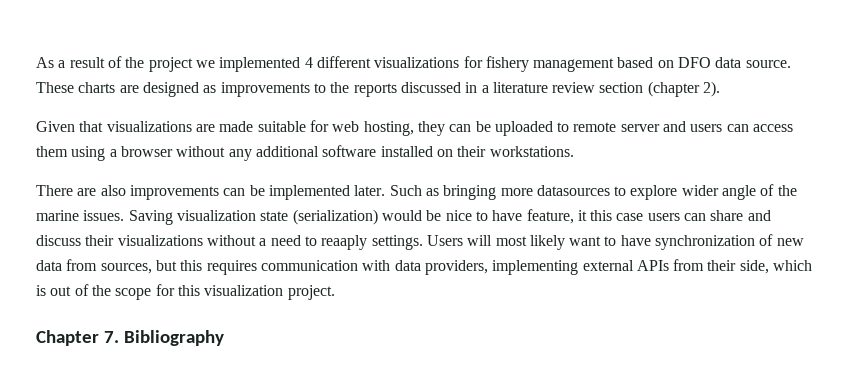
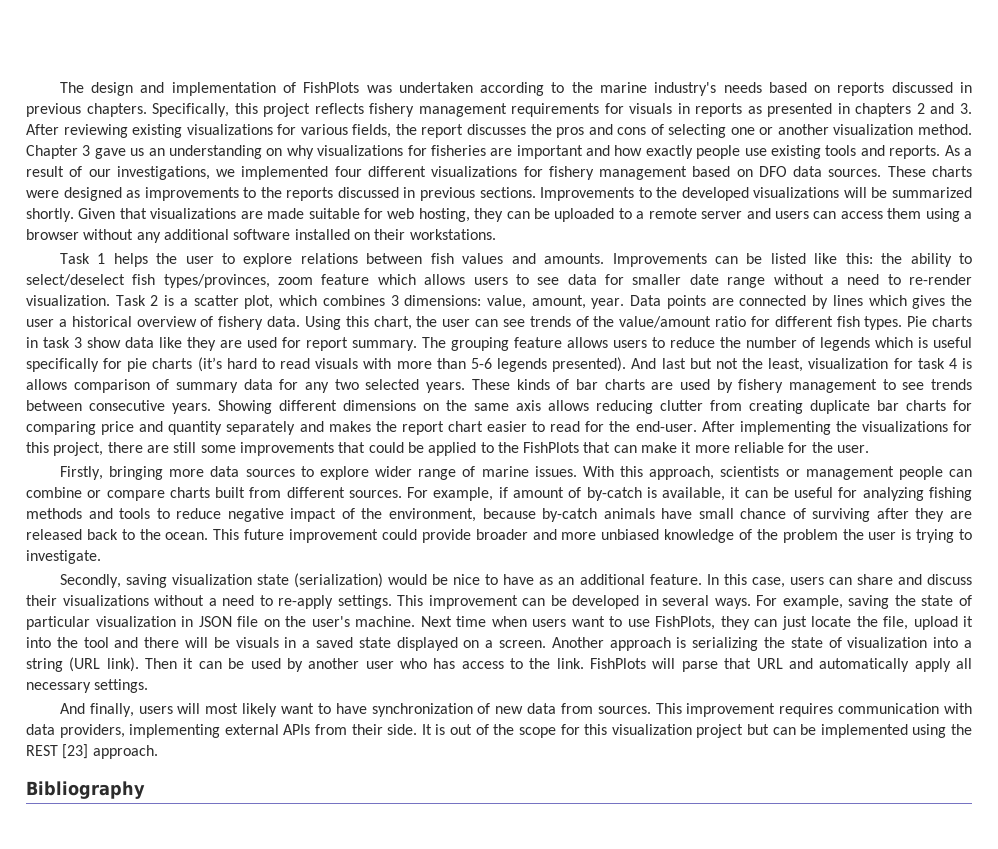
+ The design and implementation of FishPlots was undertaken according to the marine industry's needs based on reports discussed in previous chapters. Specifically, this project reflects fishery management requirements for visuals in reports as presented in chapters 2 and 3. After reviewing existing visualizations for various fields, the report discusses the pros and cons of selecting one or another visualization method. Chapter 3 gave us an understanding on why visualizations for fisheries are important and how exactly people use existing tools and reports.
- As a result of the project we implemented 4 different visualizations for fishery management based on DFO data source.
+ As a result of our investigations, we implemented four different visualizations for fishery management based on DFO data sources.
- These charts are designed as improvements to the reports discussed in a literature review section (chapter 2).
- Given that visualizations are made suitable for web hosting, they can be uploaded to remote server and users can access them using a browser without any additional software installed on their workstations.
+ These charts were designed as improvements to the reports discussed in previous sections. Improvements to the developed visualizations will be summarized shortly. Given that visualizations are made suitable for web hosting, they can be uploaded to a remote server and users can access them using a browser without any additional software installed on their workstations.
- There are also improvements can be implemented later. Such as bringing more datasources to explore wider angle of the marine issues. Saving visualization state (serialization) would be nice to have feature, it this case users can share and discuss their visualizations without a need to reaaply settings. Users will most likely want to have synchronization of new data from sources, but this requires communication with data providers, implementing external APIs from their side, which is out of the scope for this visualization project.
- Chapter 7. Bibliography
+ Task 1 helps the user to explore relations between fish values and amounts. Improvements can be listed like this: the ability to select/deselect fish types/provinces, zoom feature which allows users to see data for smaller date range without a need to re-render visualization. Task 2 is a scatter plot, which combines 3 dimensions: value, amount, year. Data points are connected by lines which gives the user a historical overview of fishery data. Using this chart, the user can see trends of the value/amount ratio for different fish types. Pie charts in task 3 show data like they are used for report summary. The grouping feature allows users to reduce the number of legends which is useful specifically for pie charts (it’s hard to read visuals with more than 5-6 legends presented). And last but not the least, visualization for task 4 is allows comparison of summary data for any two selected years. These kinds of bar charts are used by fishery management to see trends between consecutive years. Showing different dimensions on the same axis allows reducing clutter from creating duplicate bar charts for comparing price and quantity separately and makes the report chart easier to read for the end-user. After implementing the visualizations for this project, there are still some improvements that could be applied to the FishPlots that can make it more reliable for the user.
+ Firstly, bringing more data sources to explore wider range of marine issues. With this approach, scientists or management people can combine or compare charts built from different sources. For example, if amount of by-catch is available, it can be useful for analyzing fishing methods and tools to reduce negative impact of the environment, because by-catch animals have small chance of surviving after they are released back to the ocean. This future improvement could provide broader and more unbiased knowledge of the problem the user is trying to investigate.
+ Secondly, saving visualization state (serialization) would be nice to have as an additional feature. In this case, users can share and discuss their visualizations without a need to re-apply settings. This improvement can be developed in several ways. For example, saving the state of particular visualization in JSON file on the user's machine. Next time when users want to use FishPlots, they can just locate the file, upload it into the tool and there will be visuals in a saved state displayed on a screen. Another approach is serializing the state of visualization into a string (URL link). Then it can be used by another user who has access to the link. FishPlots will parse that URL and automatically apply all necessary settings.
+ And finally, users will most likely want to have synchronization of new data from sources. This improvement requires communication with data providers, implementing external APIs from their side. It is out of the scope for this visualization project but can be implemented using the REST [23] approach.
+ Bibliography

